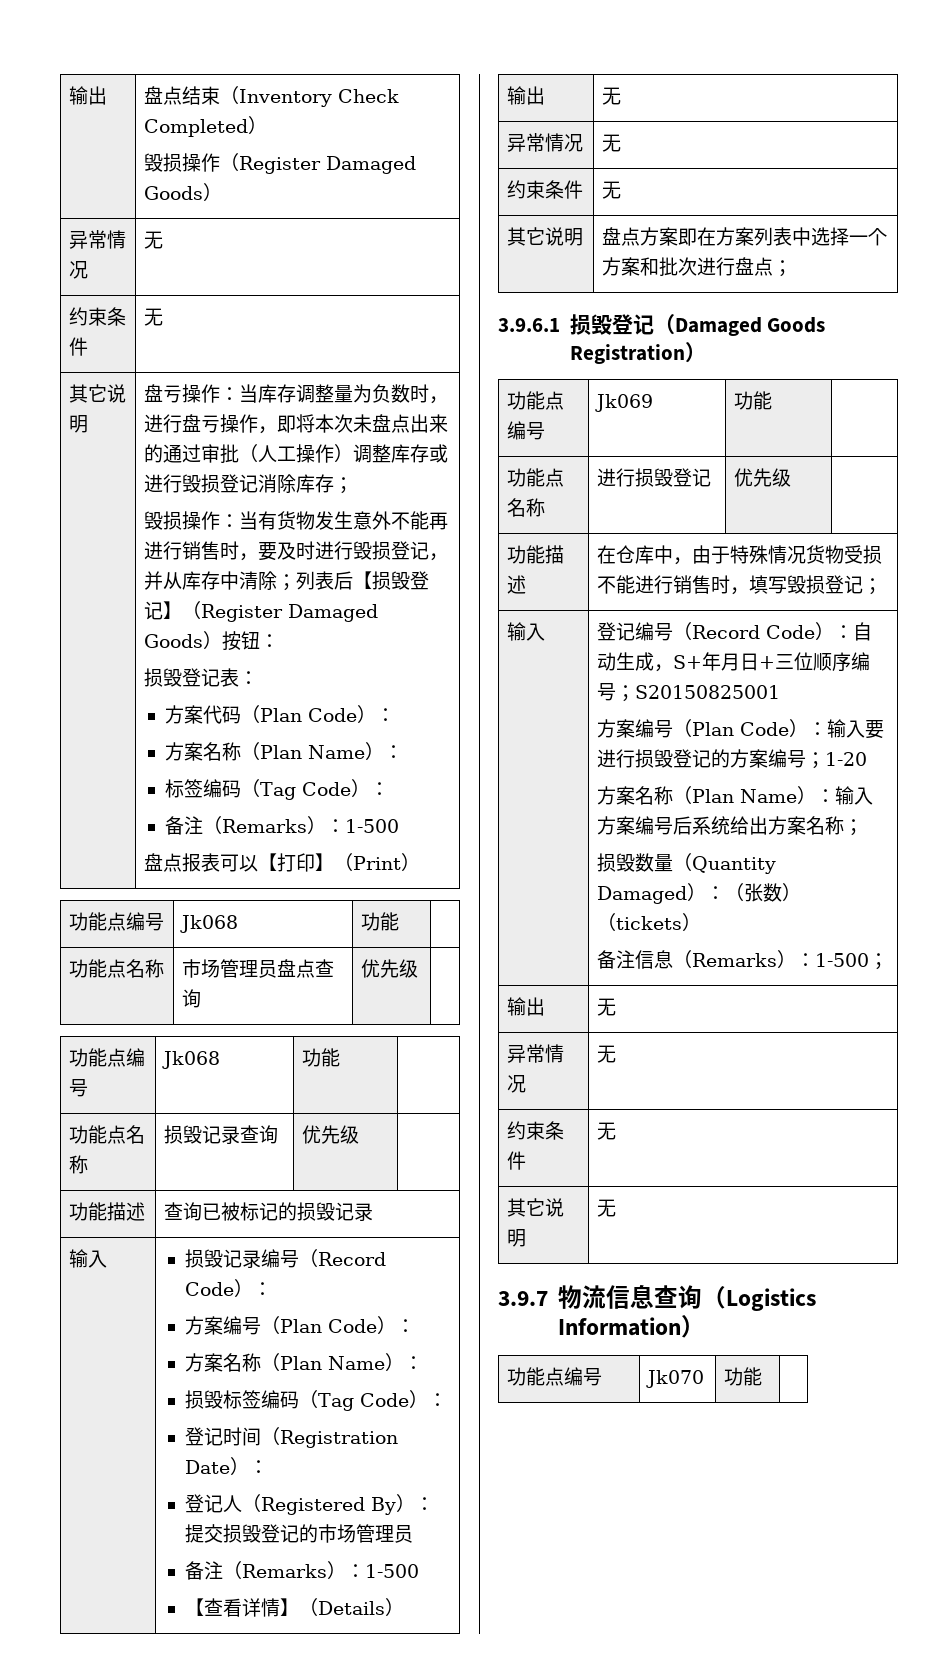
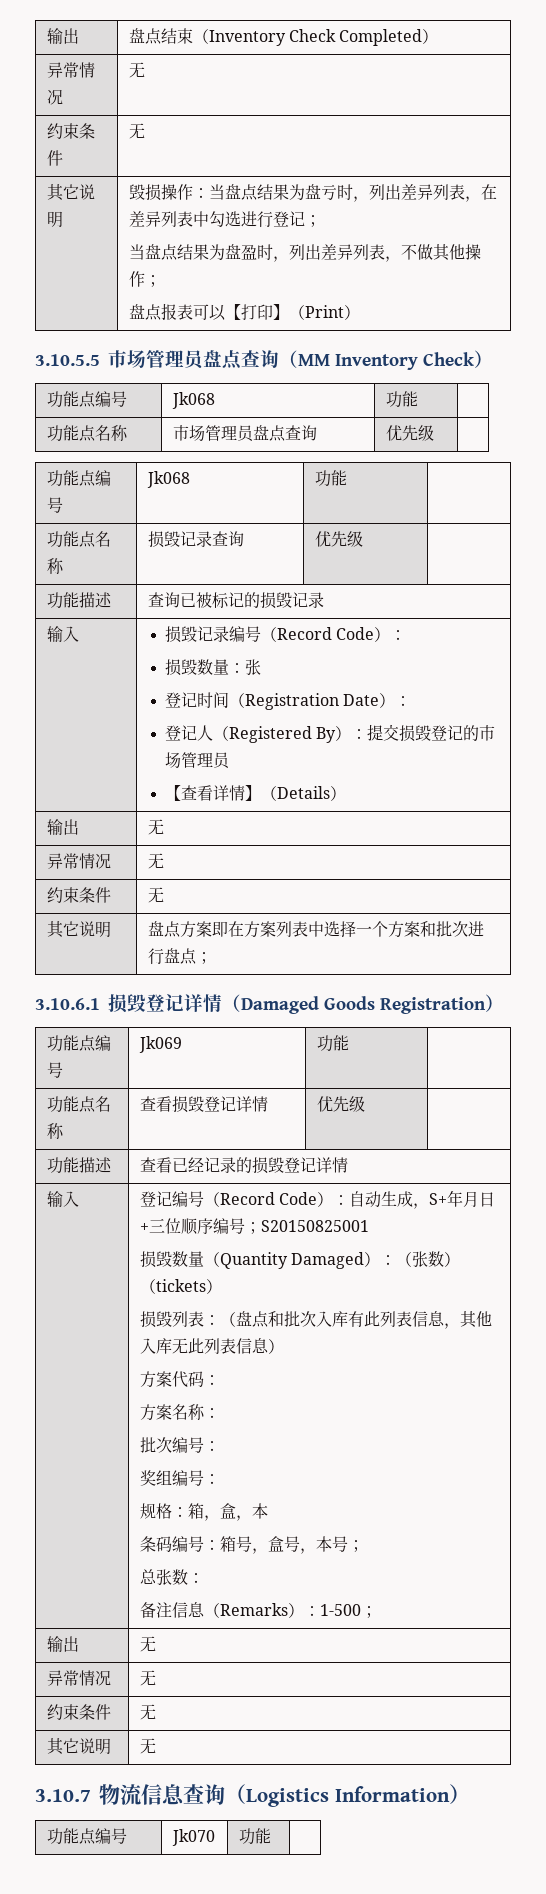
  输出 | 盘点结束（Inventory Check Completed）
- 毁损操作（Register Damaged Goods）
  异常情况 | 无
  约束条件 | 无
- 其它说明 | 盘亏操作：当库存调整量为负数时，进行盘亏操作，即将本次未盘点出来的通过审批（人工操作）调整库存或进行毁损登记消除库存；
- 毁损操作：当有货物发生意外不能再进行销售时，要及时进行毁损登记，并从库存中清除；列表后【损毁登记】（Register Damaged Goods）按钮：
- 损毁登记表：
- 方案代码（Plan Code）：
- 方案名称（Plan Name）：
- 标签编码（Tag Code）：
- 备注（Remarks）：1-500
+ 其它说明 | 毁损操作：当盘点结果为盘亏时，列出差异列表，在差异列表中勾选进行登记；
+ 当盘点结果为盘盈时，列出差异列表，不做其他操作；
+ 3.10.5.5市场管理员盘点查询（MM Inventory Check）
  损毁记录编号（Record Code）：
- 方案编号（Plan Code）：
- 方案名称（Plan Name）：
- 损毁标签编码（Tag Code）：
+ 损毁数量：张
  登记人（Registered By）：提交损毁登记的市场管理员
- 备注（Remarks）：1-500
- 3.9.6.1损毁登记（Damaged Goods Registration）
+ 3.10.6.1损毁登记详情（Damaged Goods Registration）
- 功能点名称 | 进行损毁登记 | 优先级 |
- 功能描述 | 在仓库中，由于特殊情况货物受损不能进行销售时，填写毁损登记；
+ 功能点名称 | 查看损毁登记详情 | 优先级 |
+ 功能描述 | 查看已经记录的损毁登记详情
- 方案编号（Plan Code）：输入要进行损毁登记的方案编号；1-20
- 方案名称（Plan Name）：输入方案编号后系统给出方案名称；
+ 损毁列表：（盘点和批次入库有此列表信息，其他入库无此列表信息）
+ 方案代码：
+ 方案名称：
+ 批次编号：
+ 奖组编号：
+ 规格：箱，盒，本
+ 条码编号：箱号，盒号，本号；
+ 总张数：
- 3.9.7物流信息查询（Logistics Information）
+ 3.10.7物流信息查询（Logistics Information）

